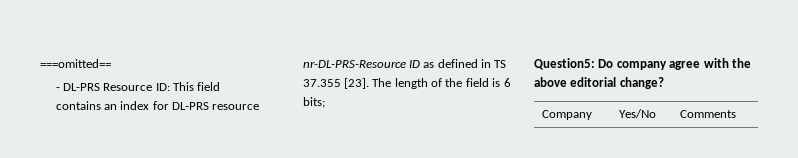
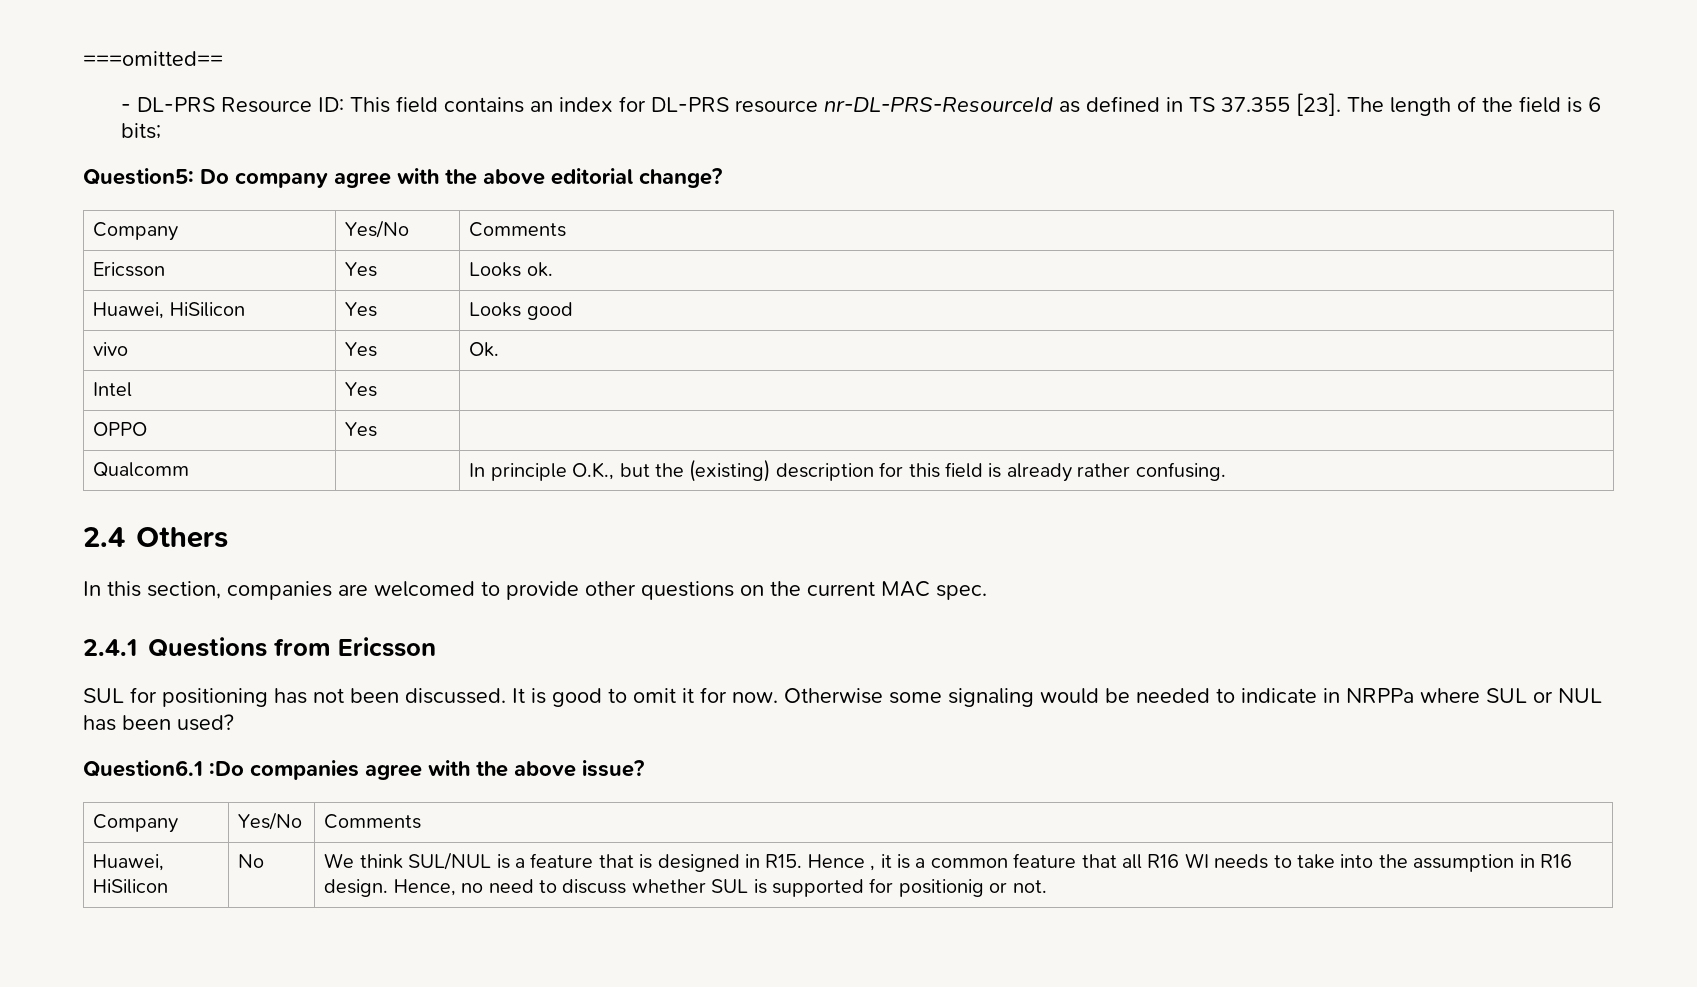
- - DL-PRS Resource ID: This field contains an index for DL-PRS resource nr-DL-PRS-Resource ID as defined in TS 37.355 [23].
+ - DL-PRS Resource ID: This field contains an index for DL-PRS resource nr-DL-PRS-ResourceId as defined in TS 37.355 [23].
+ Ericsson | Yes | Looks ok.
+ Huawei, HiSilicon | Yes | Looks good
+ vivo | Yes | Ok.
+ Intel | Yes |
+ OPPO | Yes |
+ Qualcomm | | In principle O.K., but the (existing) description for this field is already rather confusing.
+ 2.4 Others
+ In this section, companies are welcomed to provide other questions on the current MAC spec.
+ 2.4.1 Questions from Ericsson
+ SUL for positioning has not been discussed. It is good to omit it for now. Otherwise some signaling would be needed to indicate in NRPPa where SUL or NUL has been used?
+ Question6.1 :Do companies agree with the above issue?
+ Company | Yes/No | Comments
+ Huawei, HiSilicon | No | We think SUL/NUL is a feature that is designed in R15. Hence , it is a common feature that all R16 WI needs to take into the assumption in R16 design. Hence, no need to discuss whether SUL is supported for positionig or not.

